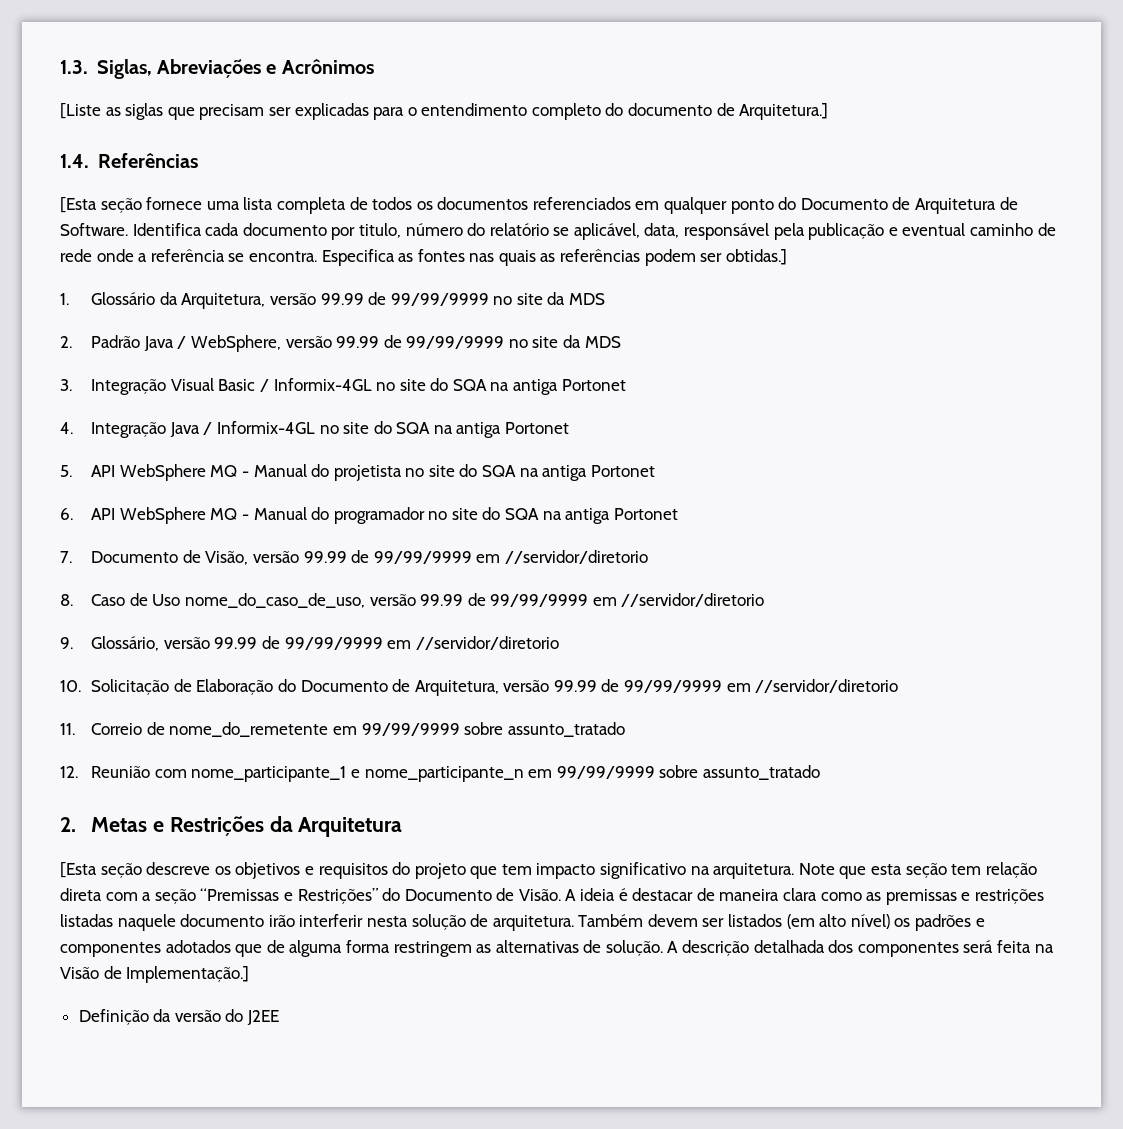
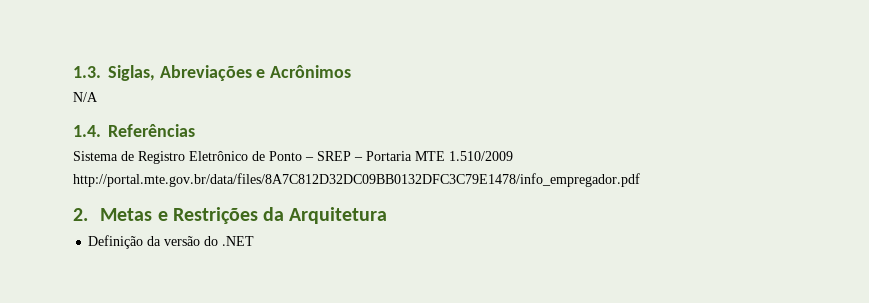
- [Liste as siglas que precisam ser explicadas para o entendimento completo do documento de Arquitetura.]
+ N/A
  1.4. Referências
- [Esta seção fornece uma lista completa de todos os documentos referenciados em qualquer ponto do Documento de Arquitetura de Software. Identifica cada documento por titulo, número do relatório se aplicável, data, responsável pela publicação e eventual caminho de rede onde a referência se encontra. Especifica as fontes nas quais as referências podem ser obtidas.]
- 1. Glossário da Arquitetura, versão 99.99 de 99/99/9999 no site da MDS
- 2. Padrão Java / WebSphere, versão 99.99 de 99/99/9999 no site da MDS
- 3. Integração Visual Basic / Informix-4GL no site do SQA na antiga Portonet
- 4. Integração Java / Informix-4GL no site do SQA na antiga Portonet
- 5. API WebSphere MQ - Manual do projetista no site do SQA na antiga Portonet
- 6. API WebSphere MQ - Manual do programador no site do SQA na antiga Portonet
- 7. Documento de Visão, versão 99.99 de 99/99/9999 em //servidor/diretorio
- 8. Caso de Uso nome_do_caso_de_uso, versão 99.99 de 99/99/9999 em //servidor/diretorio
- 9. Glossário, versão 99.99 de 99/99/9999 em //servidor/diretorio
- 10. Solicitação de Elaboração do Documento de Arquitetura, versão 99.99 de 99/99/9999 em //servidor/diretorio
- 11. Correio de nome_do_remetente em 99/99/9999 sobre assunto_tratado
- 12. Reunião com nome_participante_1 e nome_participante_n em 99/99/9999 sobre assunto_tratado
+ Sistema de Registro Eletrônico de Ponto – SREP – Portaria MTE 1.510/2009
+ http://portal.mte.gov.br/data/files/8A7C812D32DC09BB0132DFC3C79E1478/info_empregador.pdf
- [Esta seção descreve os objetivos e requisitos do projeto que tem impacto significativo na arquitetura. Note que esta seção tem relação direta com a seção “Premissas e Restrições” do Documento de Visão. A ideia é destacar de maneira clara como as premissas e restrições listadas naquele documento irão interferir nesta solução de arquitetura. Também devem ser listados (em alto nível) os padrões e componentes adotados que de alguma forma restringem as alternativas de solução. A descrição detalhada dos componentes será feita na Visão de Implementação.]
- Definição da versão do J2EE
+ Definição da versão do .NET

